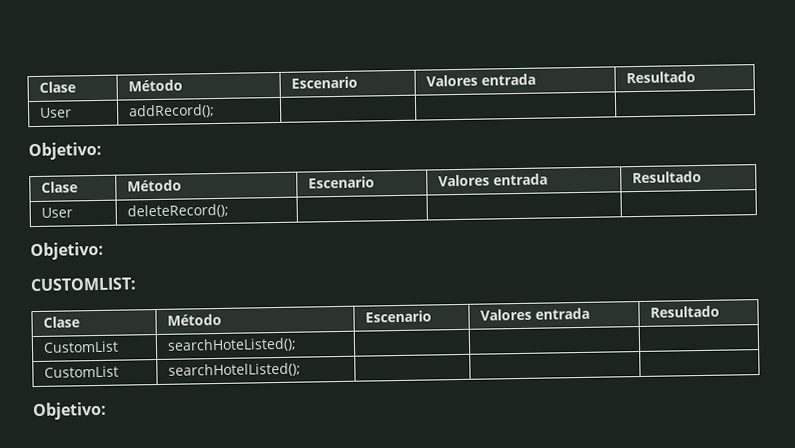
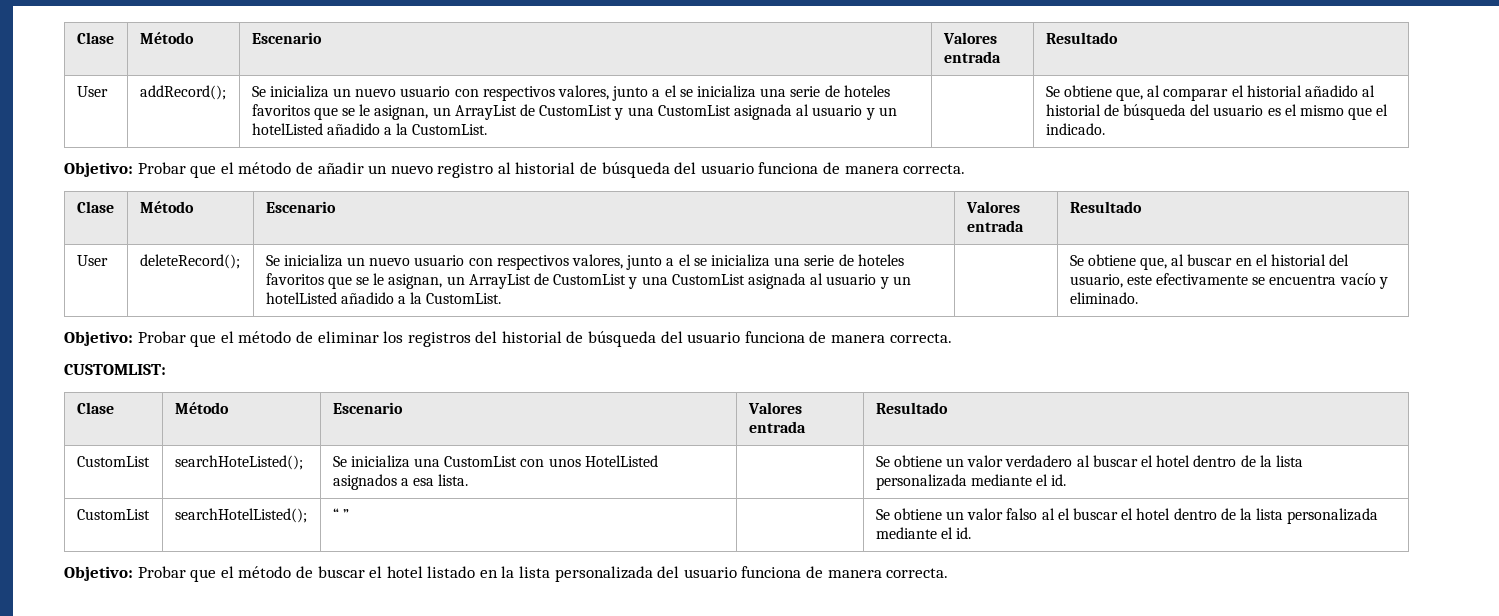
- addRecord(); | | |
- Objetivo:
+ addRecord(); | Se inicializa un nuevo usuario con respectivos valores, junto a el se inicializa una serie de hoteles favoritos que se le asignan, un ArrayList de CustomList y una CustomList asignada al usuario y un hotelListed añadido a la CustomList. | | Se obtiene que, al comparar el historial añadido al historial de búsqueda del usuario es el mismo que el indicado.
+ Objetivo: Probar que el método de añadir un nuevo registro al historial de búsqueda del usuario funciona de manera correcta.
- deleteRecord(); | | |
- Objetivo:
+ deleteRecord(); | Se inicializa un nuevo usuario con respectivos valores, junto a el se inicializa una serie de hoteles favoritos que se le asignan, un ArrayList de CustomList y una CustomList asignada al usuario y un hotelListed añadido a la CustomList. | | Se obtiene que, al buscar en el historial del usuario, este efectivamente se encuentra vacío y eliminado.
+ Objetivo: Probar que el método de eliminar los registros del historial de búsqueda del usuario funciona de manera correcta.
- CustomList | searchHoteListed(); | | |
- CustomList | searchHotelListed(); | | |
- Objetivo:
+ CustomList | searchHoteListed(); | Se inicializa una CustomList con unos HotelListed asignados a esa lista. | | Se obtiene un valor verdadero al buscar el hotel dentro de la lista personalizada mediante el id.
+ CustomList | searchHotelListed(); | “ ” | | Se obtiene un valor falso al el buscar el hotel dentro de la lista personalizada mediante el id.
+ Objetivo: Probar que el método de buscar el hotel listado en la lista personalizada del usuario funciona de manera correcta.

